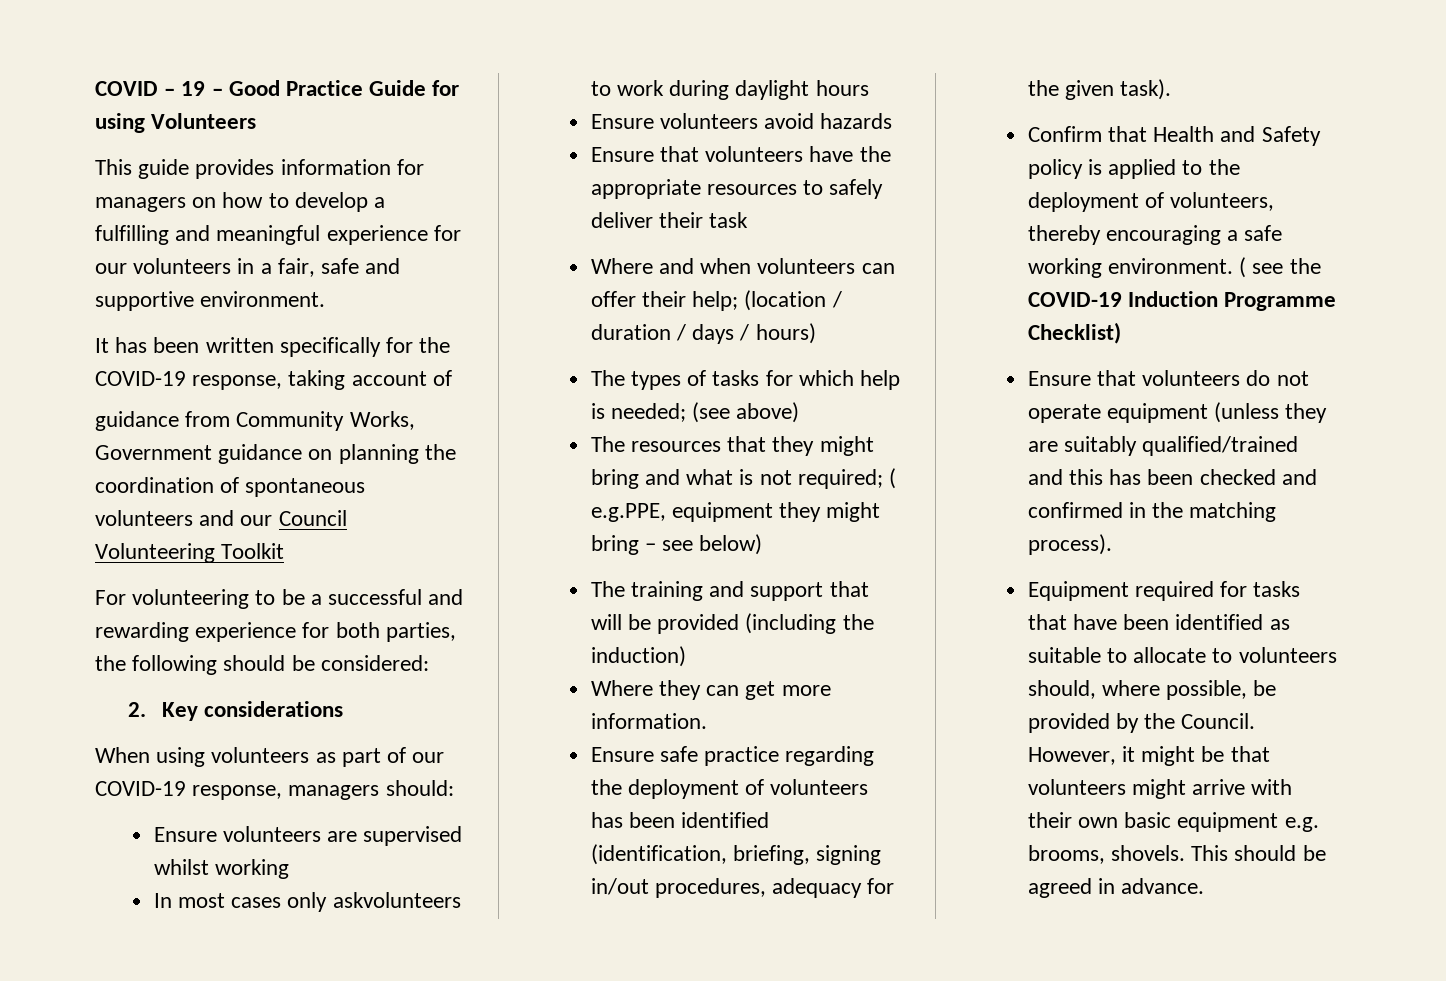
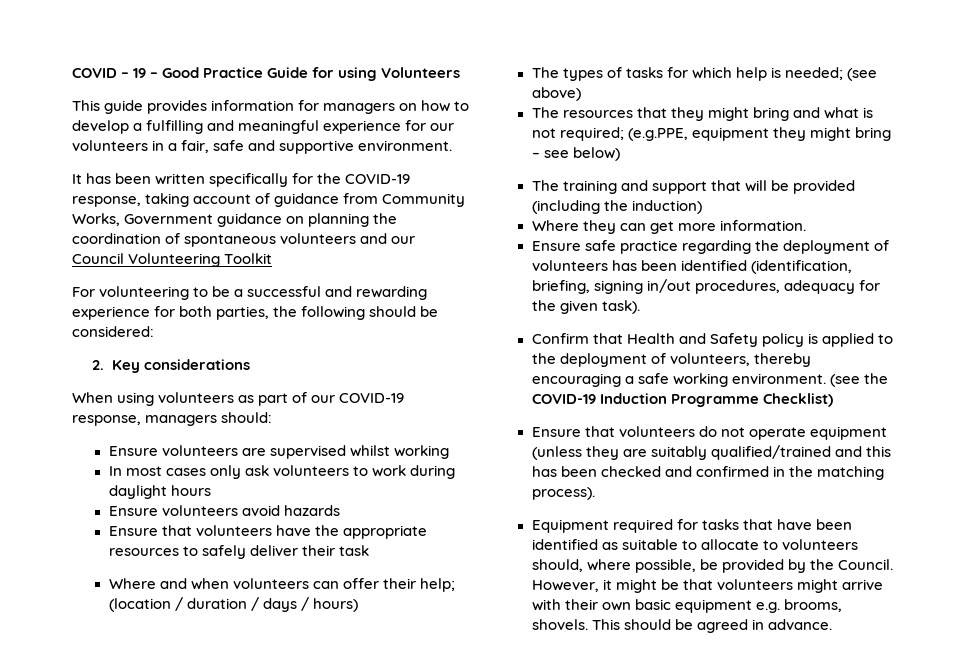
- It has been written specifically for the COVID-19 response, taking account of
- guidance from Community Works, Government guidance on planning the coordination of spontaneous volunteers and our Council Volunteering Toolkit
+ It has been written specifically for the COVID-19 response, taking account of guidance from Community Works, Government guidance on planning the coordination of spontaneous volunteers and our Council Volunteering Toolkit
- In most cases only askvolunteers to work during daylight hours
+ In most cases only ask volunteers to work during daylight hours
- The resources that they might bring and what is not required; ( e.g.PPE, equipment they might bring – see below)
+ The resources that they might bring and what is not required; (e.g.PPE, equipment they might bring – see below)
- ( see the COVID-19 Induction Programme Checklist)
+ (see the COVID-19 Induction Programme Checklist)

